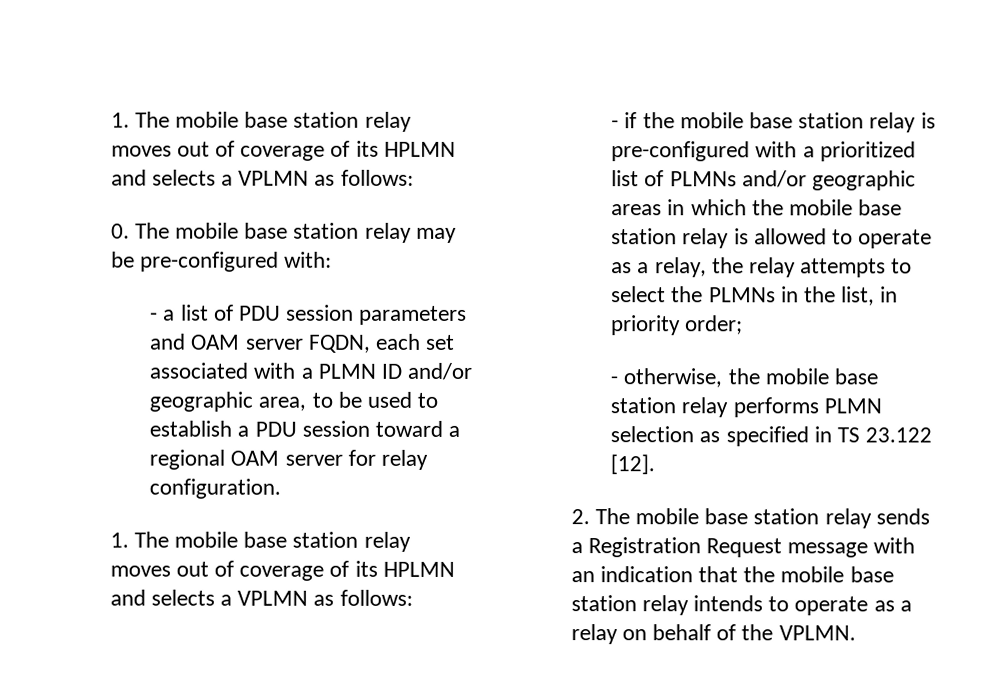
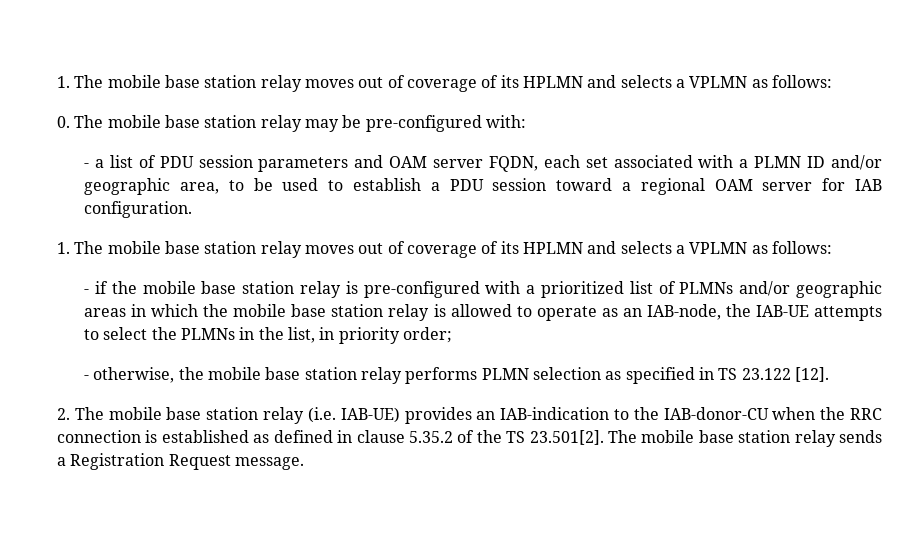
- - a list of PDU session parameters and OAM server FQDN, each set associated with a PLMN ID and/or geographic area, to be used to establish a PDU session toward a regional OAM server for relay configuration.
+ - a list of PDU session parameters and OAM server FQDN, each set associated with a PLMN ID and/or geographic area, to be used to establish a PDU session toward a regional OAM server for IAB configuration.
- - if the mobile base station relay is pre-configured with a prioritized list of PLMNs and/or geographic areas in which the mobile base station relay is allowed to operate as a relay, the relay attempts to select the PLMNs in the list, in priority order;
+ - if the mobile base station relay is pre-configured with a prioritized list of PLMNs and/or geographic areas in which the mobile base station relay is allowed to operate as an IAB-node, the IAB-UE attempts to select the PLMNs in the list, in priority order;
- 2. The mobile base station relay sends a Registration Request message with an indication that the mobile base station relay intends to operate as a relay on behalf of the VPLMN.
+ 2. The mobile base station relay (i.e. IAB-UE) provides an IAB-indication to the IAB-donor-CU when the RRC connection is established as defined in clause 5.35.2 of the TS 23.501[2]. The mobile base station relay sends a Registration Request message.

